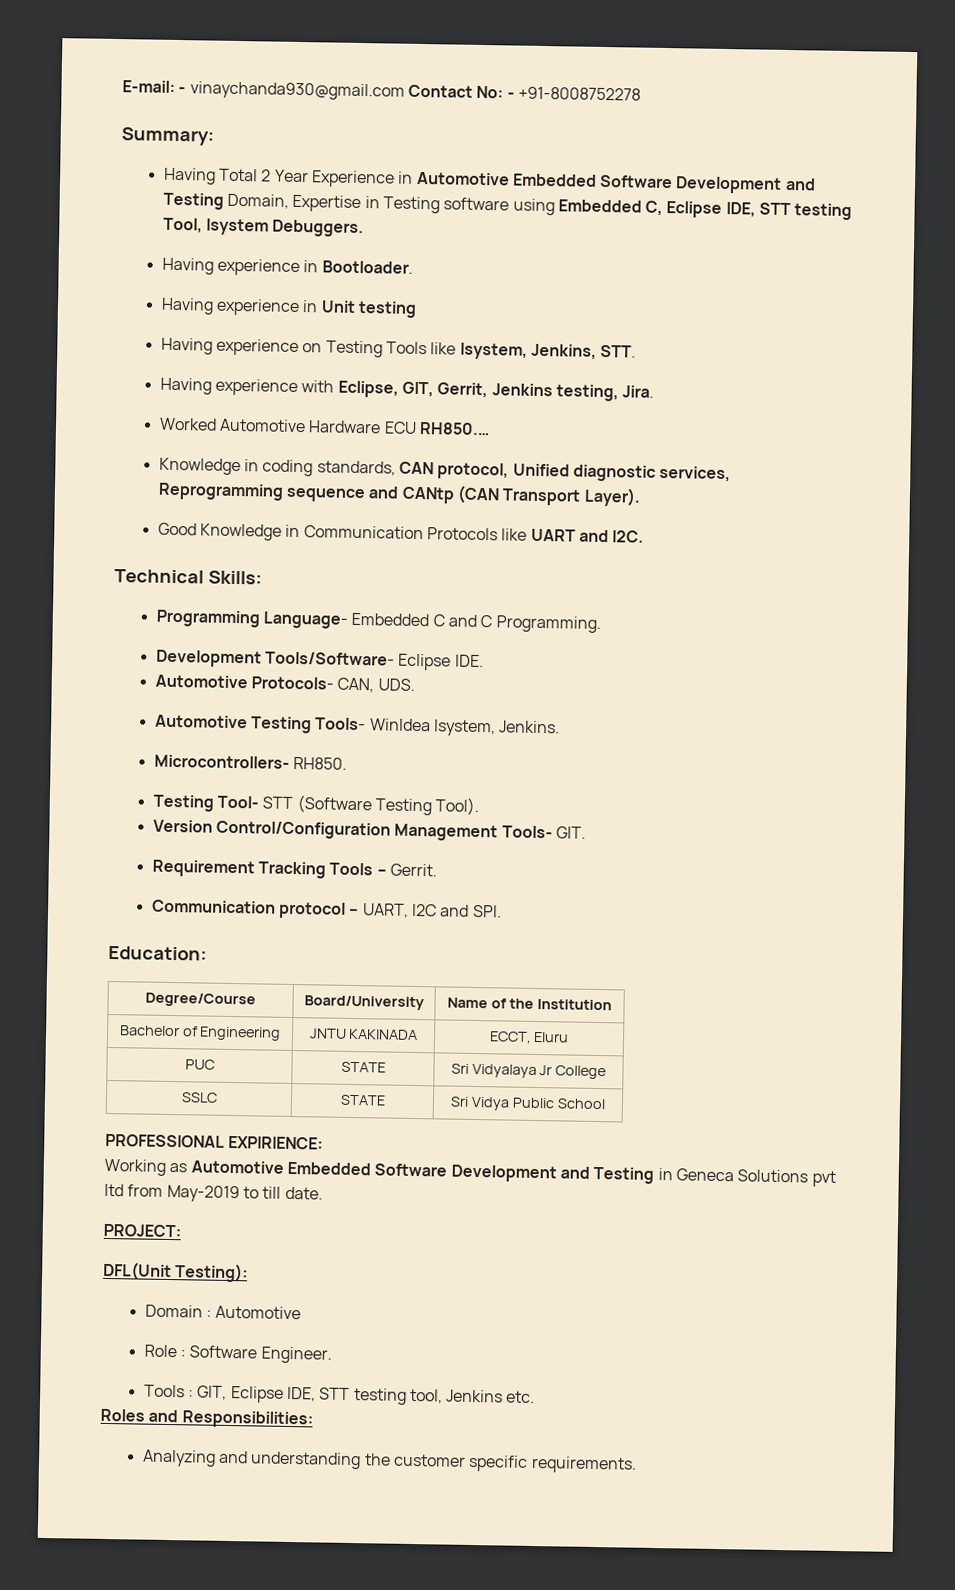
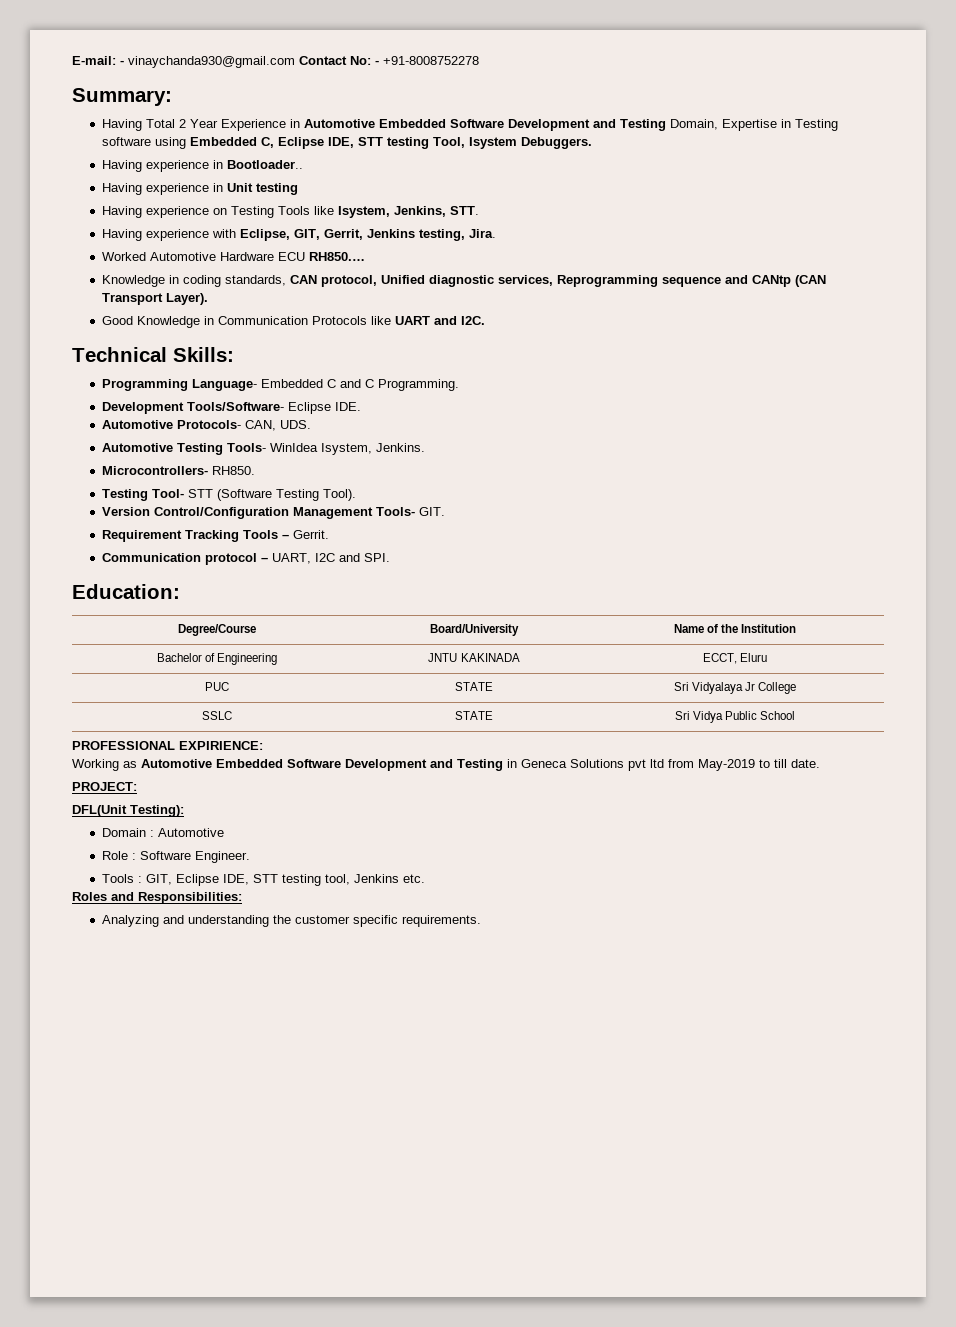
- Having experience in Bootloader.
+ Having experience in Bootloader..

